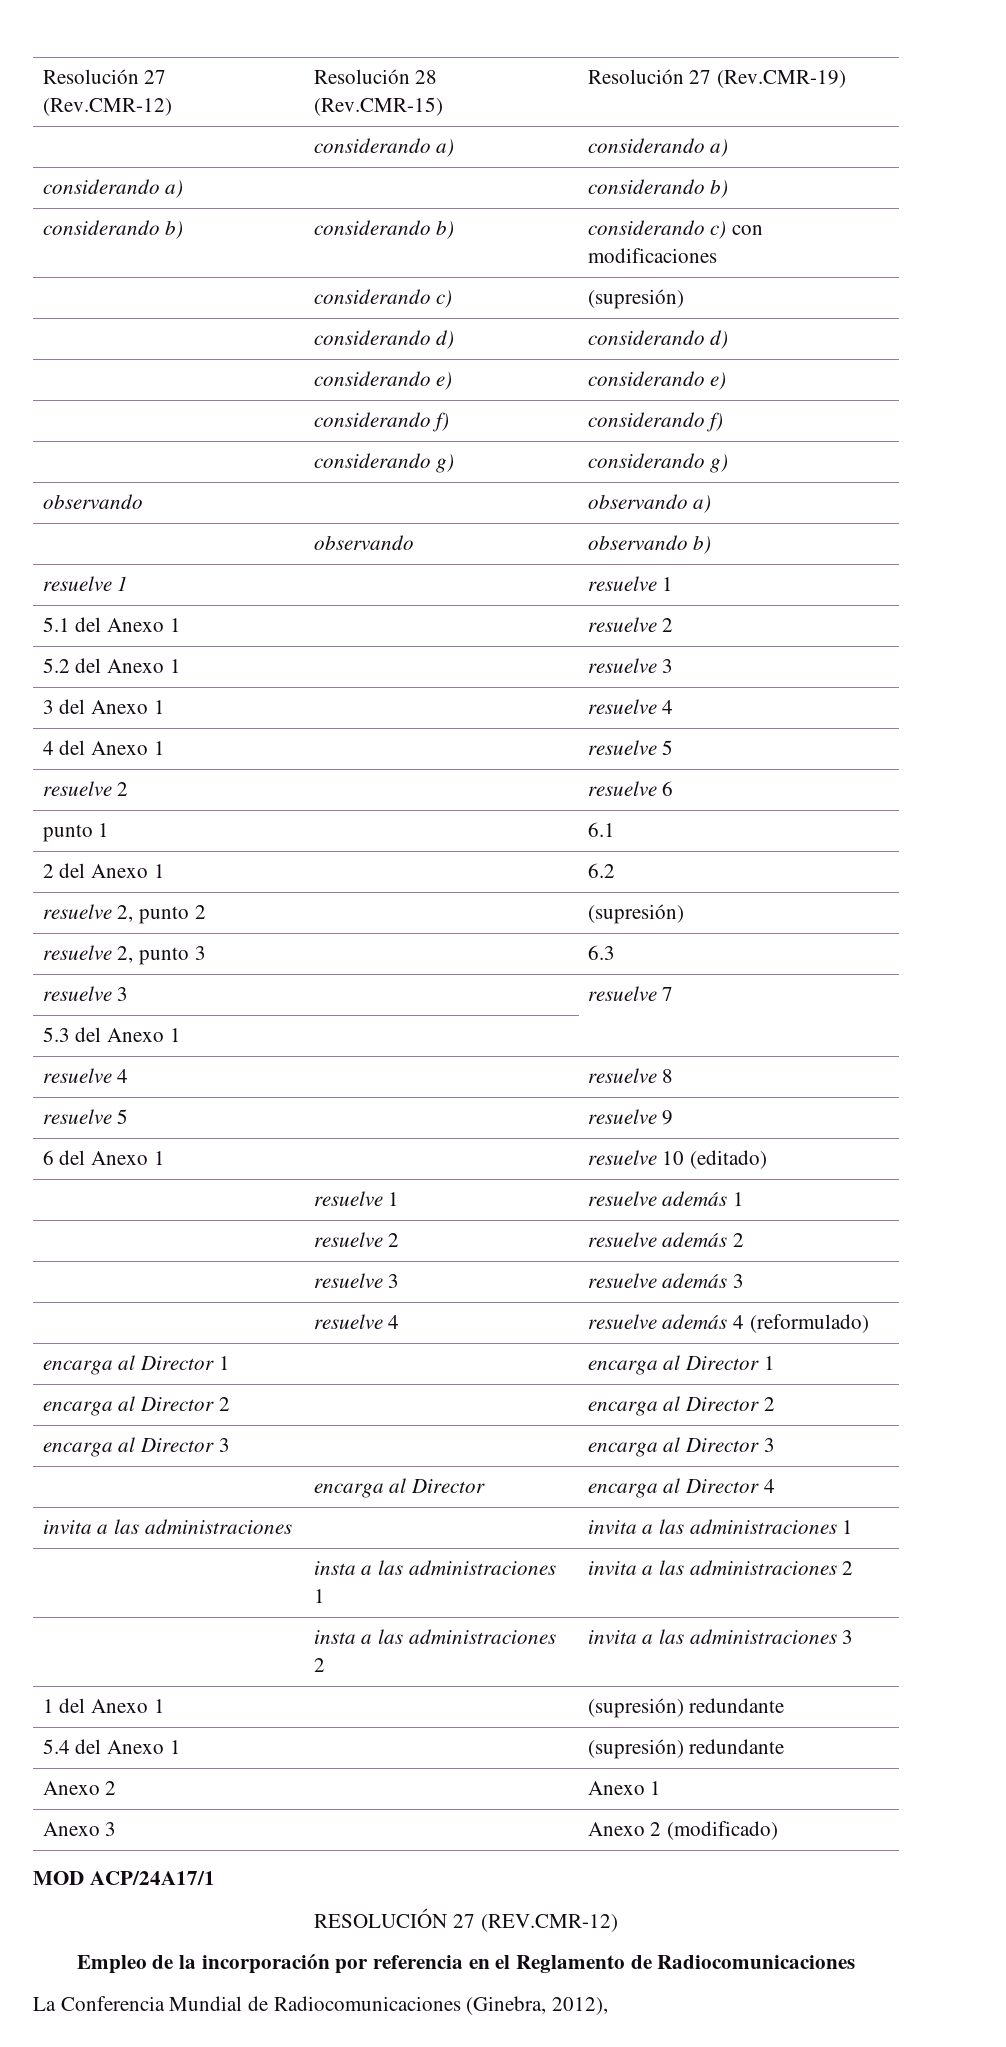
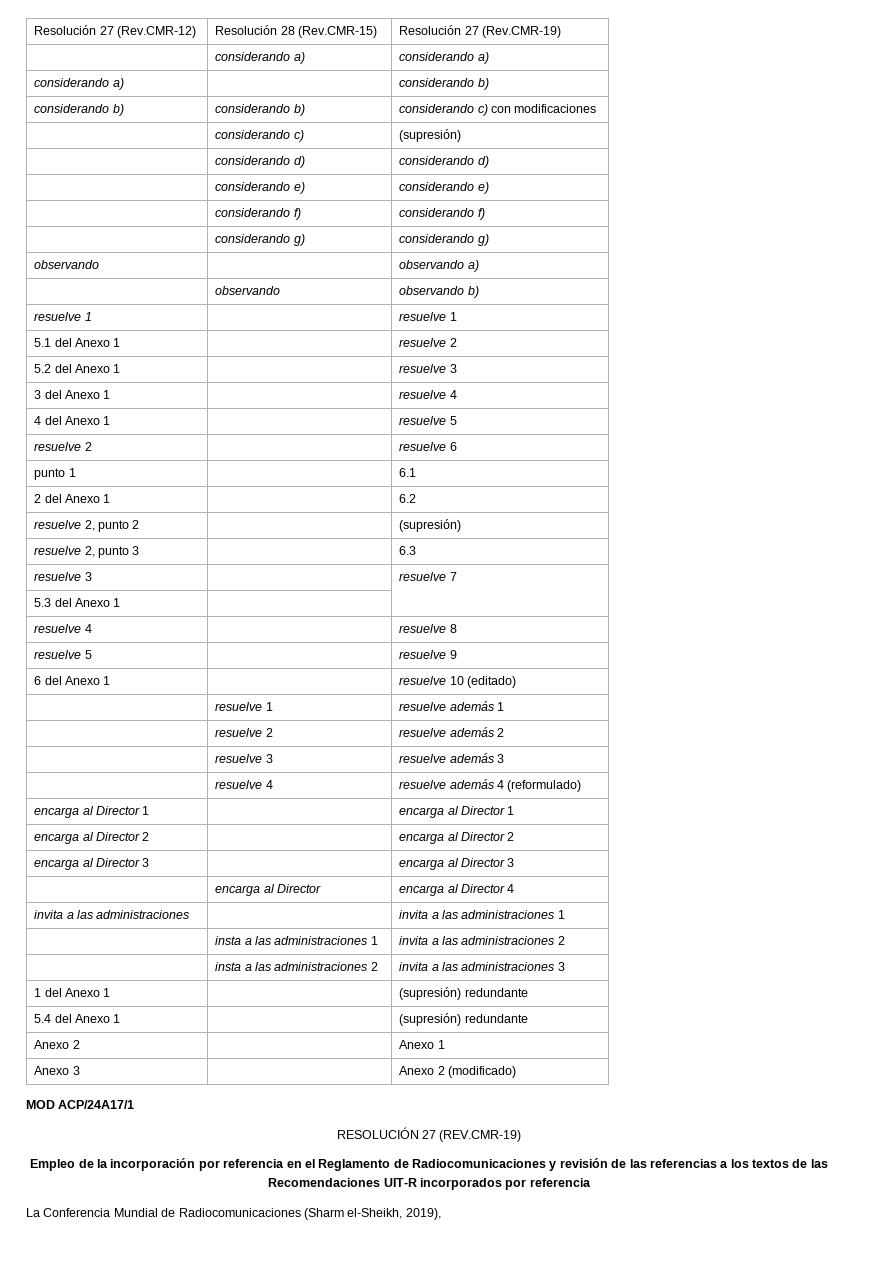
- RESOLUCIÓN 27 (REV.CMR-12)
+ RESOLUCIÓN 27 (REV.CMR-19)
- Empleo de la incorporación por referencia en el Reglamento de Radiocomunicaciones
+ Empleo de la incorporación por referencia en el Reglamento de Radiocomunicaciones y revisión de las referencias a los textos de las Recomendaciones UIT-R incorporados por referencia
- La Conferencia Mundial de Radiocomunicaciones (Ginebra, 2012),
+ La Conferencia Mundial de Radiocomunicaciones (Sharm el-Sheikh, 2019),

